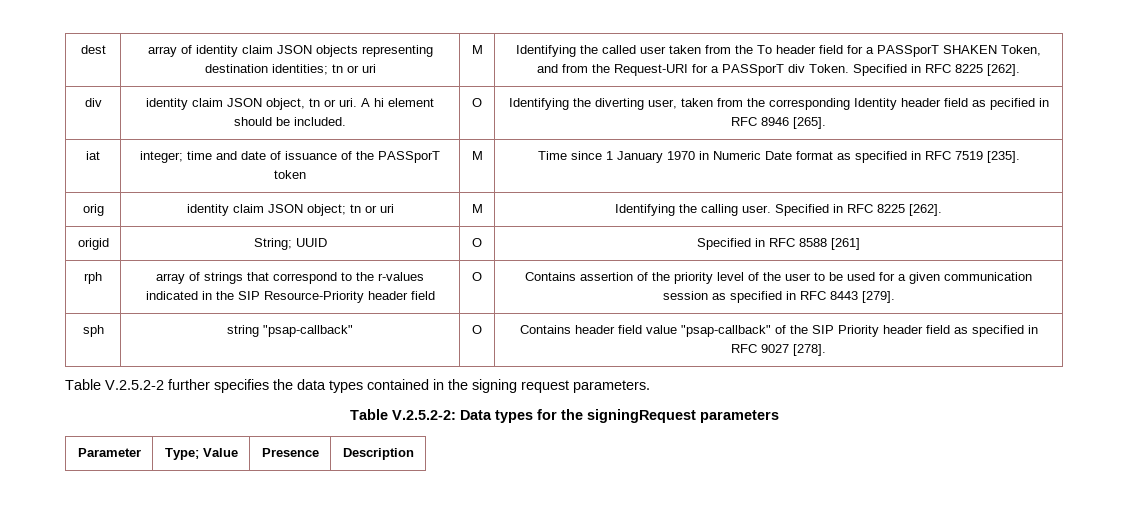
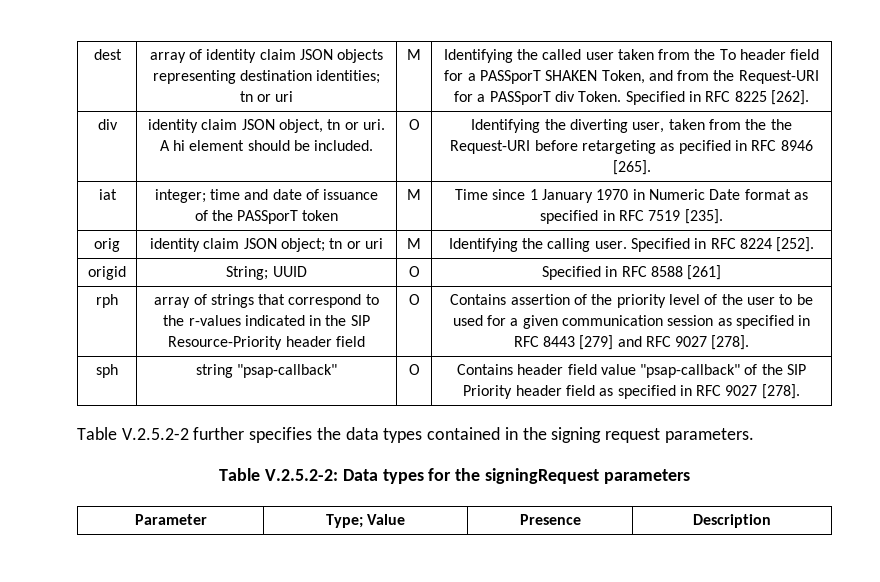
- div | identity claim JSON object, tn or uri. A hi element should be included. | O | Identifying the diverting user, taken from the corresponding Identity header field as pecified in RFC 8946 [265].
+ div | identity claim JSON object, tn or uri. A hi element should be included. | O | Identifying the diverting user, taken from the the Request-URI before retargeting as pecified in RFC 8946 [265].
- orig | identity claim JSON object; tn or uri | M | Identifying the calling user. Specified in RFC 8225 [262].
+ orig | identity claim JSON object; tn or uri | M | Identifying the calling user. Specified in RFC 8224 [252].
- Contains assertion of the priority level of the user to be used for a given communication session as specified in RFC 8443 [279].
+ Contains assertion of the priority level of the user to be used for a given communication session as specified in RFC 8443 [279] and RFC 9027 [278].

